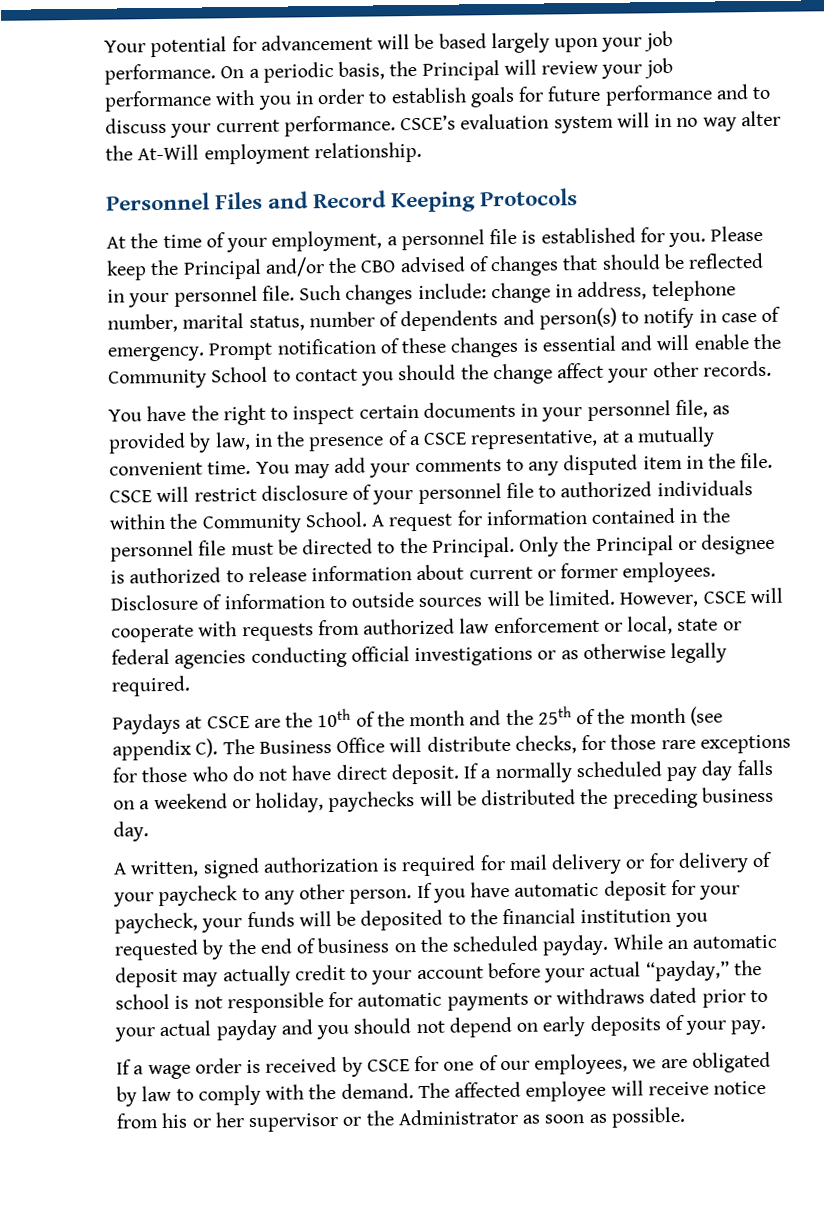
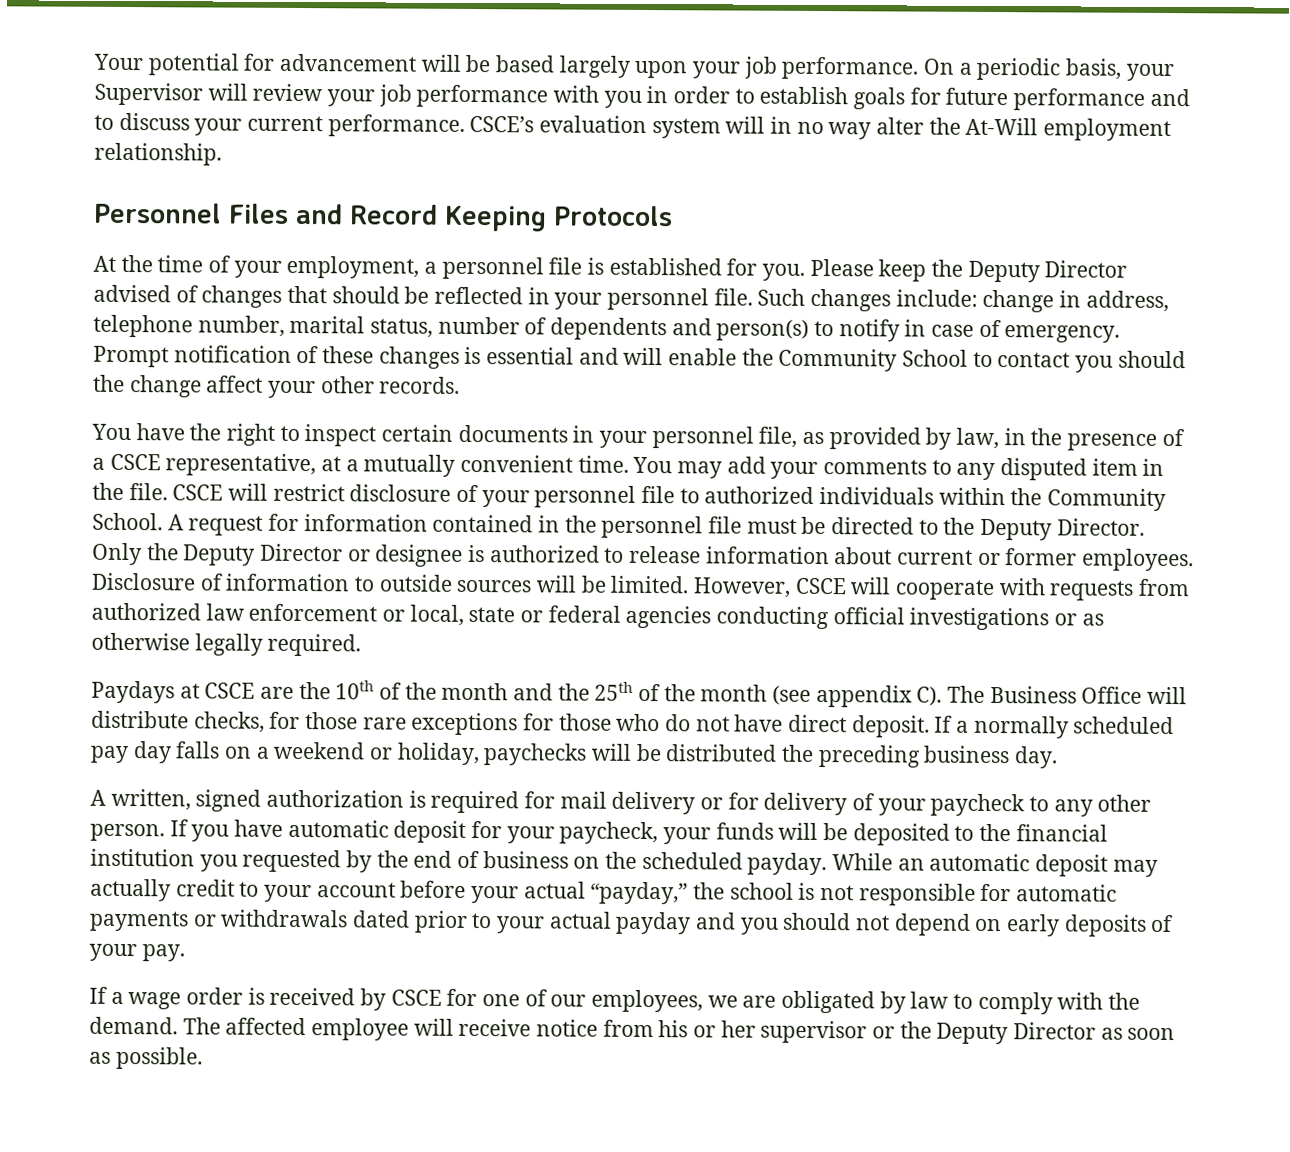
- On a periodic basis, the Principal will review your job performance with you in order to establish goals for future performance and to discuss your current performance.
+ On a periodic basis, your Supervisor will review your job performance with you in order to establish goals for future performance and to discuss your current performance.
- Please keep the Principal and/or the CBO advised of changes that should be reflected in your personnel file.
+ Please keep the Deputy Director advised of changes that should be reflected in your personnel file.
- A request for information contained in the personnel file must be directed to the Principal. Only the Principal or designee is authorized to release information about current or former employees.
+ A request for information contained in the personnel file must be directed to the Deputy Director. Only the Deputy Director or designee is authorized to release information about current or former employees.
- While an automatic deposit may actually credit to your account before your actual “payday,” the school is not responsible for automatic payments or withdraws dated prior to your actual payday and you should not depend on early deposits of your pay.
+ While an automatic deposit may actually credit to your account before your actual “payday,” the school is not responsible for automatic payments or withdrawals dated prior to your actual payday and you should not depend on early deposits of your pay.
- The affected employee will receive notice from his or her supervisor or the Administrator as soon as possible.
+ The affected employee will receive notice from his or her supervisor or the Deputy Director as soon as possible.

